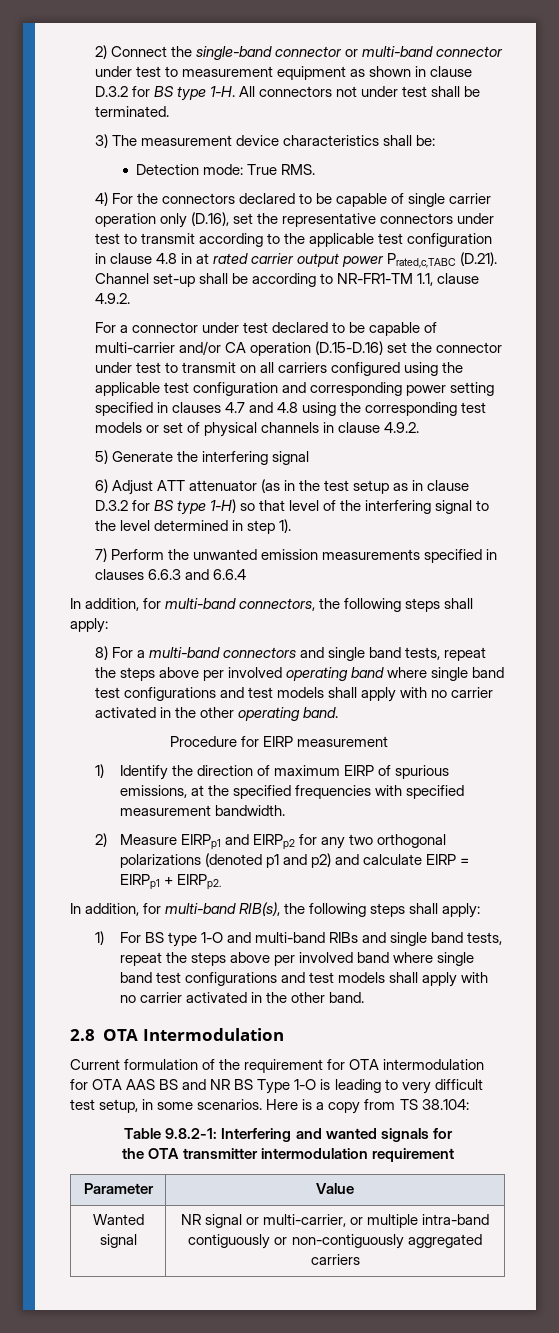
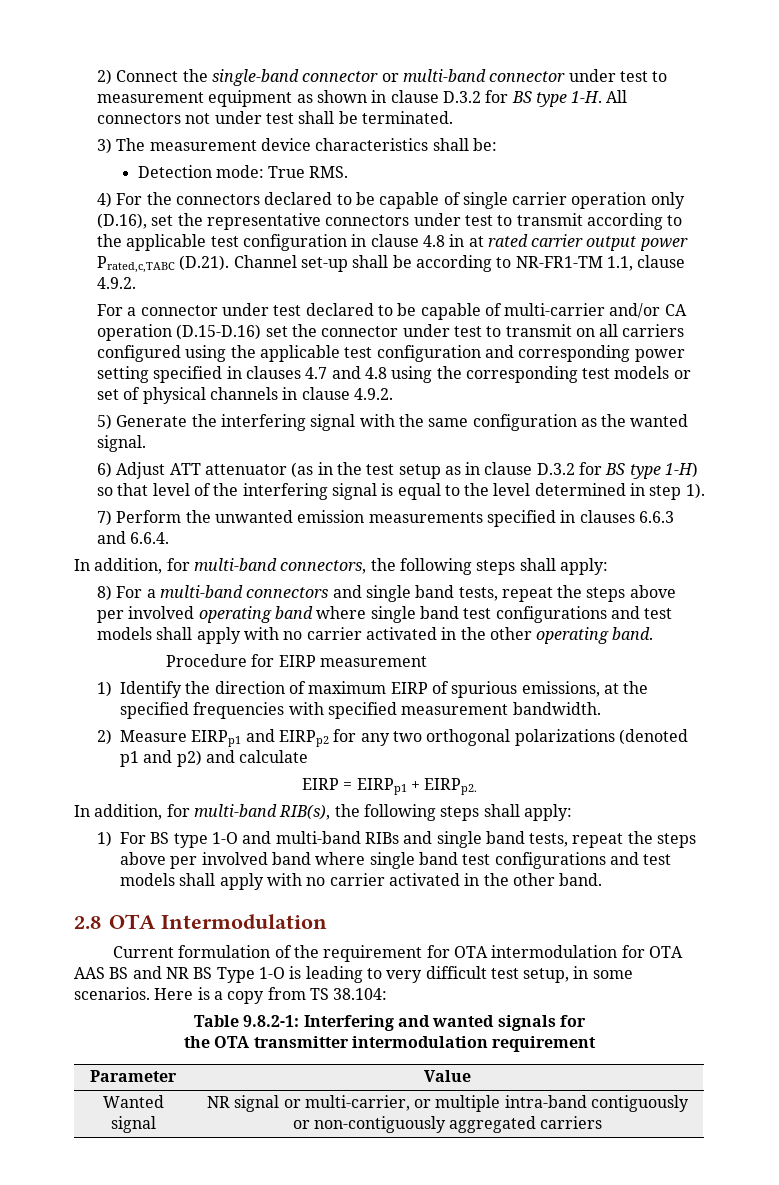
- 5) Generate the interfering signal
+ 5) Generate the interfering signal with the same configuration as the wanted signal.
- 6) Adjust ATT attenuator (as in the test setup as in clause D.3.2 for BS type 1-H) so that level of the interfering signal to the level determined in step 1).
+ 6) Adjust ATT attenuator (as in the test setup as in clause D.3.2 for BS type 1-H) so that level of the interfering signal is equal to the level determined in step 1).
- 7) Perform the unwanted emission measurements specified in clauses 6.6.3 and 6.6.4
+ 7) Perform the unwanted emission measurements specified in clauses 6.6.3 and 6.6.4.
- 2) Measure EIRPp1 and EIRPp2 for any two orthogonal polarizations (denoted p1 and p2) and calculate EIRP = EIRPp1 + EIRPp2.
+ 2) Measure EIRPp1 and EIRPp2 for any two orthogonal polarizations (denoted p1 and p2) and calculate
+ EIRP = EIRPp1 + EIRPp2.

